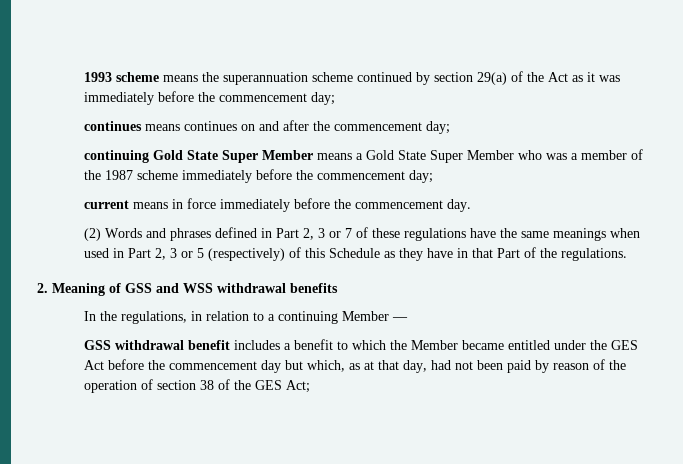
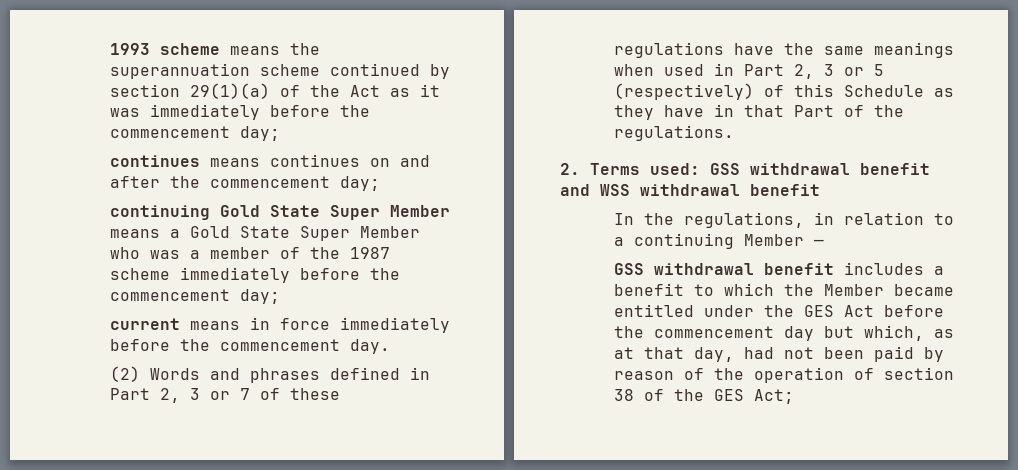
- 1993 scheme means the superannuation scheme continued by section 29(a) of the Act as it was immediately before the commencement day;
+ 1993 scheme means the superannuation scheme continued by section 29(1)(a) of the Act as it was immediately before the commencement day;
- 2. Meaning of GSS and WSS withdrawal benefits
+ 2. Terms used: GSS withdrawal benefit and WSS withdrawal benefit

